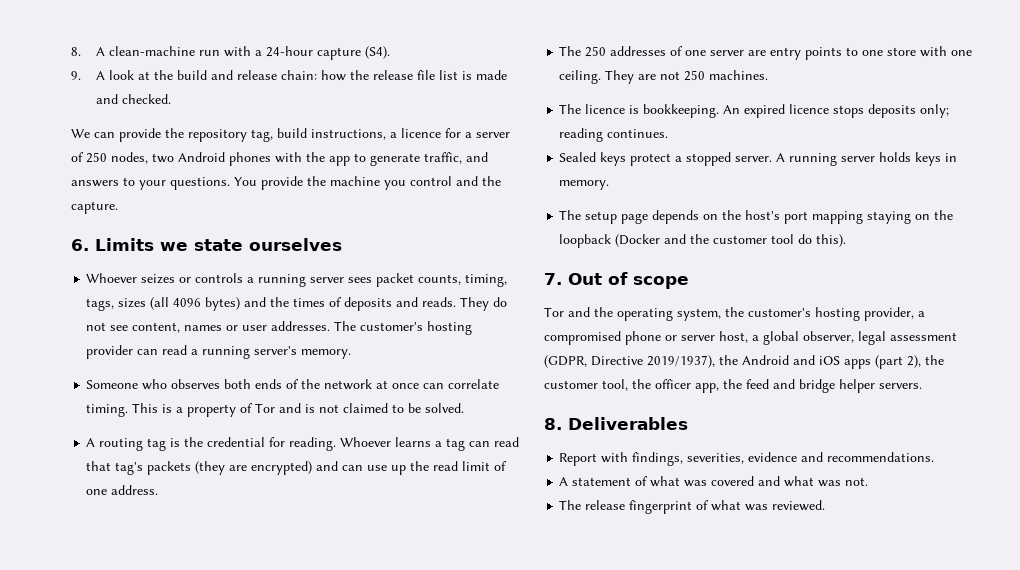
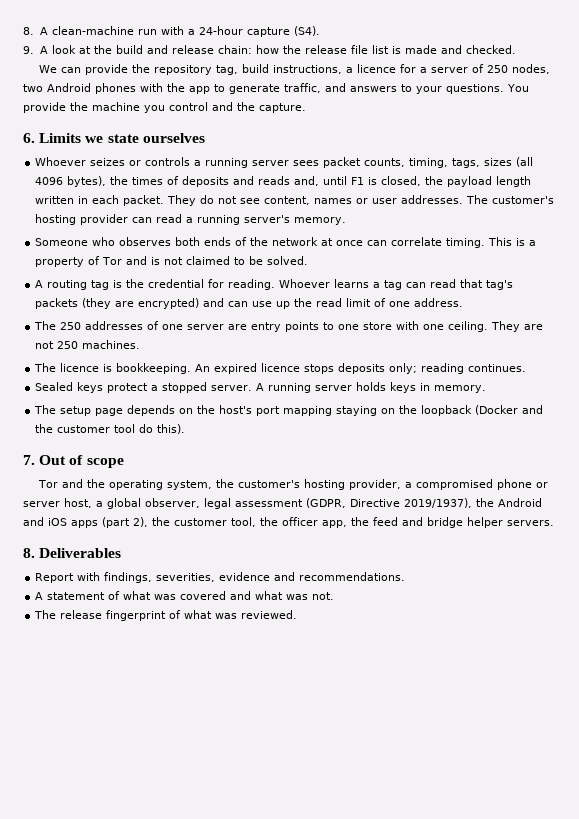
- Whoever seizes or controls a running server sees packet counts, timing, tags, sizes (all 4096 bytes) and the times of deposits and reads.
+ Whoever seizes or controls a running server sees packet counts, timing, tags, sizes (all 4096 bytes), the times of deposits and reads and, until F1 is closed, the payload length written in each packet.

